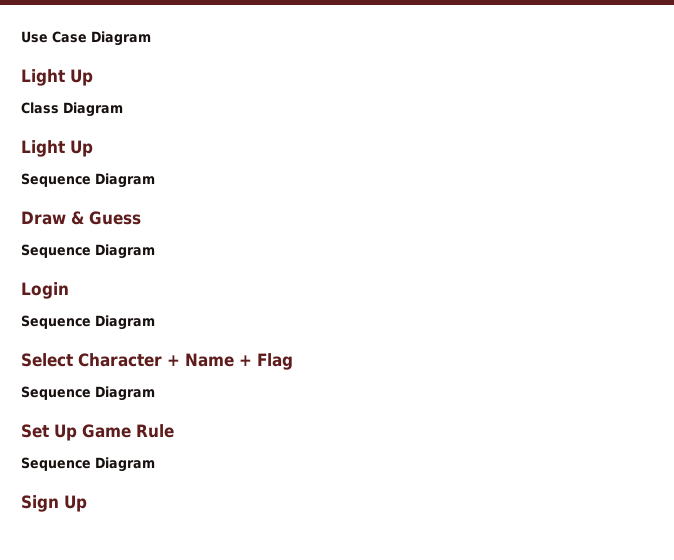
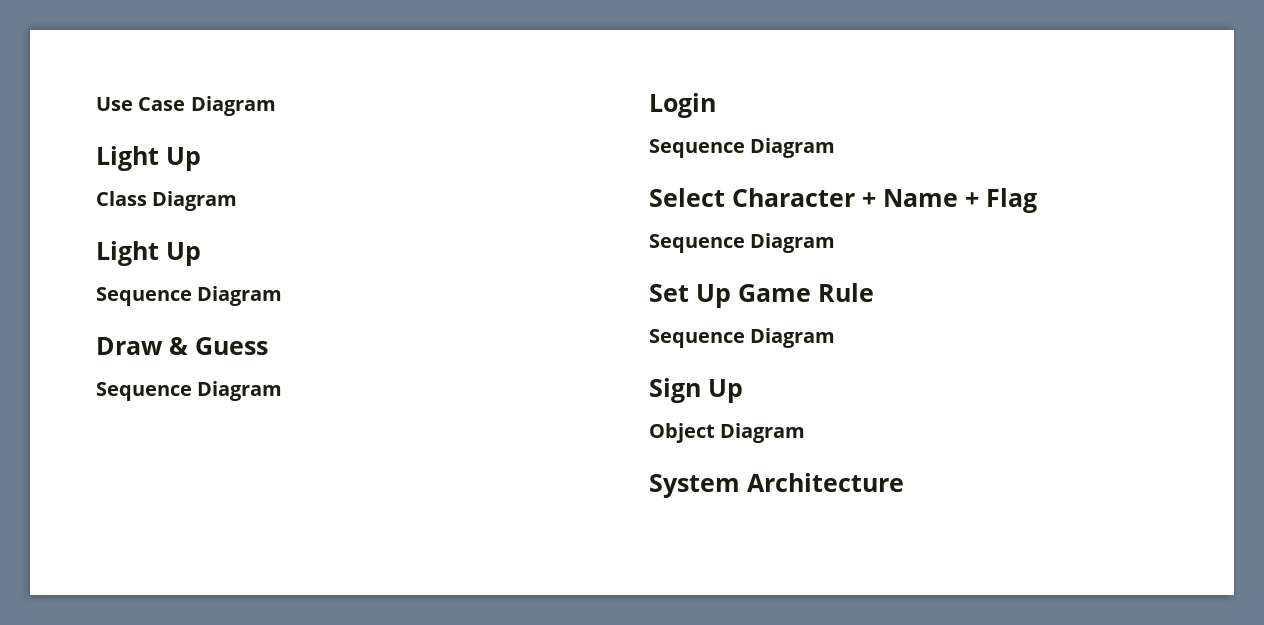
+ Object Diagram
+ System Architecture

